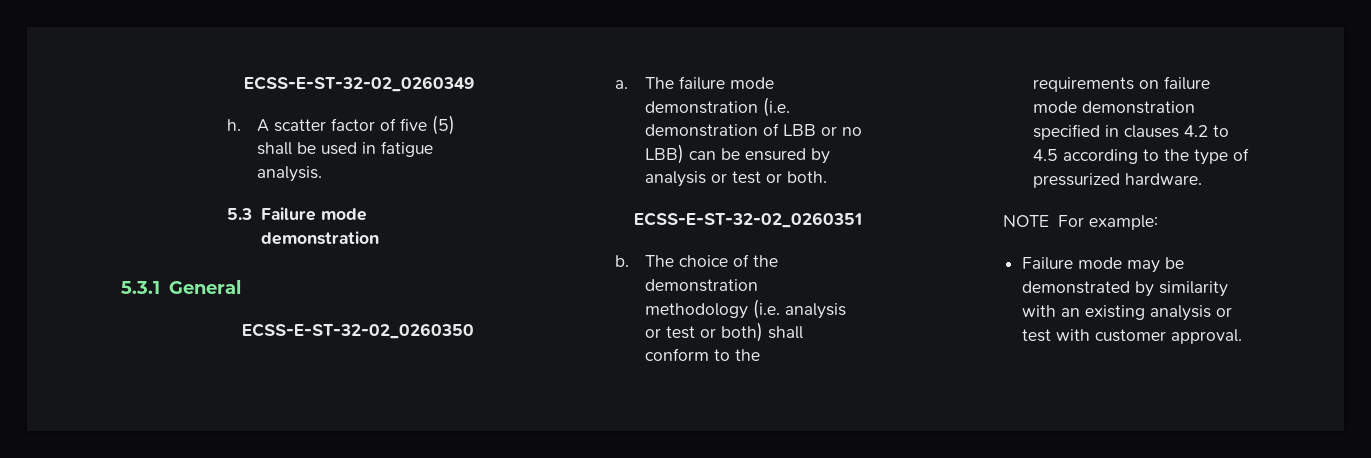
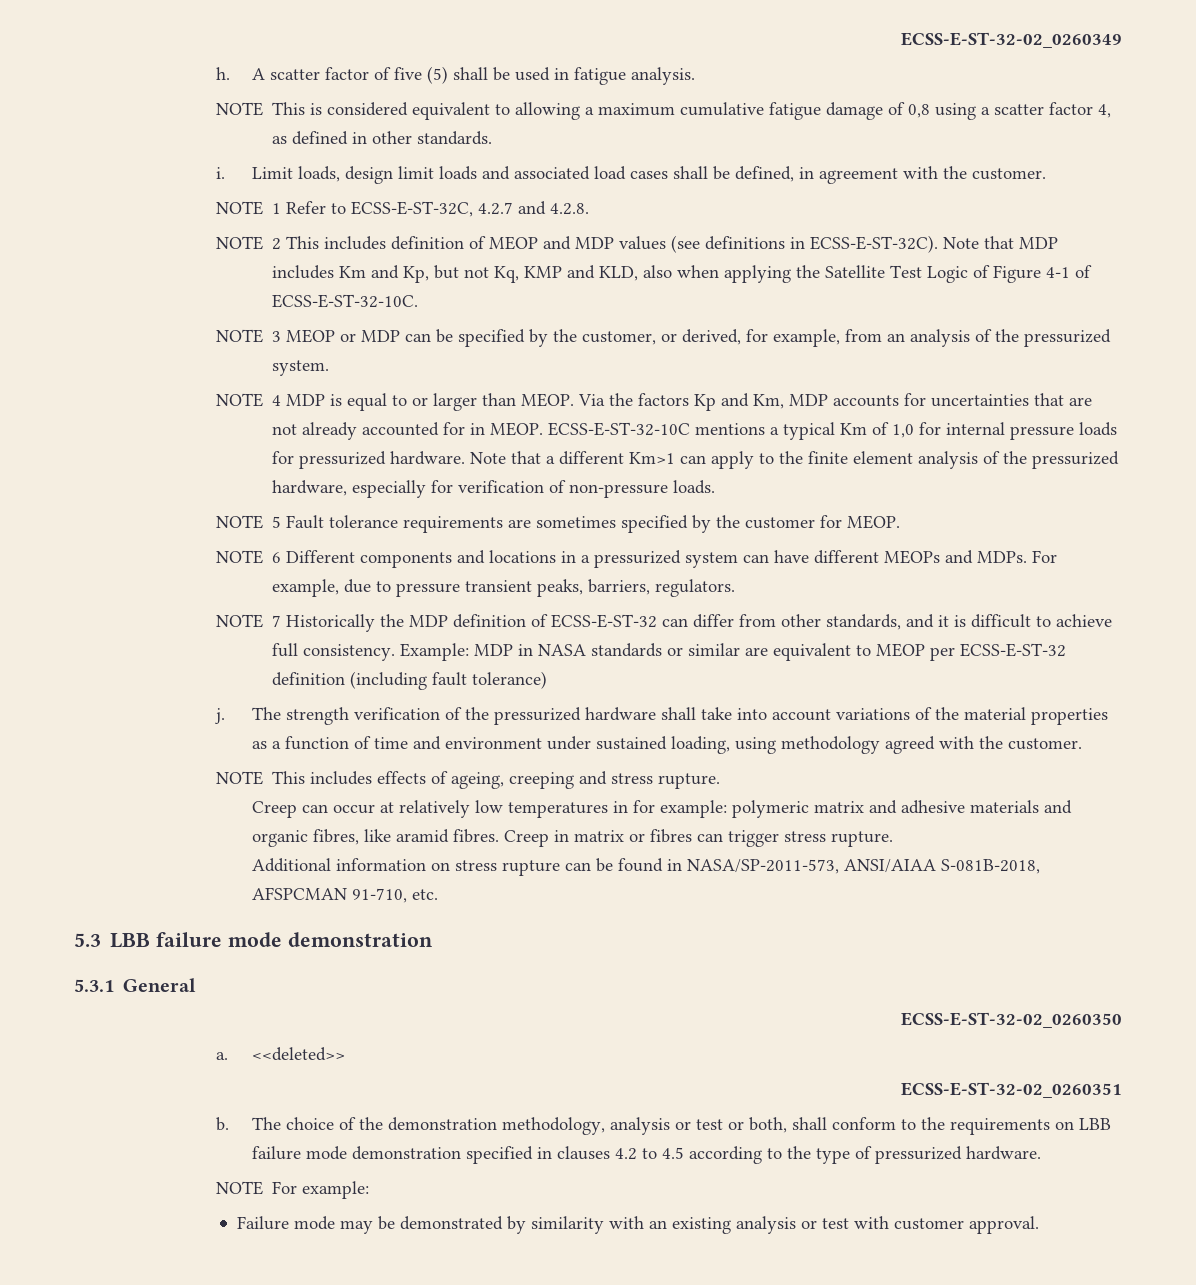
- 5.3 Failure mode demonstration
+ NOTE This is considered equivalent to allowing a maximum cumulative fatigue damage of 0,8 using a scatter factor 4, as defined in other standards.
+ i. Limit loads, design limit loads and associated load cases shall be defined, in agreement with the customer.
+ NOTE 1 Refer to ECSS-E-ST-32C, 4.2.7 and 4.2.8.
+ NOTE 2 This includes definition of MEOP and MDP values (see definitions in ECSS-E-ST-32C). Note that MDP includes Km and Kp, but not Kq, KMP and KLD, also when applying the Satellite Test Logic of Figure 4-1 of ECSS-E-ST-32-10C.
+ NOTE 3 MEOP or MDP can be specified by the customer, or derived, for example, from an analysis of the pressurized system.
+ NOTE 4 MDP is equal to or larger than MEOP. Via the factors Kp and Km, MDP accounts for uncertainties that are not already accounted for in MEOP. ECSS-E-ST-32-10C mentions a typical Km of 1,0 for internal pressure loads for pressurized hardware. Note that a different Km>1 can apply to the finite element analysis of the pressurized hardware, especially for verification of non-pressure loads.
+ NOTE 5 Fault tolerance requirements are sometimes specified by the customer for MEOP.
+ NOTE 6 Different components and locations in a pressurized system can have different MEOPs and MDPs. For example, due to pressure transient peaks, barriers, regulators.
+ NOTE 7 Historically the MDP definition of ECSS-E-ST-32 can differ from other standards, and it is difficult to achieve full consistency. Example: MDP in NASA standards or similar are equivalent to MEOP per ECSS-E-ST-32 definition (including fault tolerance)
+ j. The strength verification of the pressurized hardware shall take into account variations of the material properties as a function of time and environment under sustained loading, using methodology agreed with the customer.
+ NOTE This includes effects of ageing, creeping and stress rupture.
+ Creep can occur at relatively low temperatures in for example: polymeric matrix and adhesive materials and organic fibres, like aramid fibres. Creep in matrix or fibres can trigger stress rupture.
+ Additional information on stress rupture can be found in NASA/SP-2011-573, ANSI/AIAA S-081B-2018, AFSPCMAN 91-710, etc.
+ 5.3 LBB failure mode demonstration
- The failure mode demonstration (i.e. demonstration of LBB or no LBB) can be ensured by analysis or test or both.
+ <<deleted>>
- The choice of the demonstration methodology (i.e. analysis or test or both) shall conform to the requirements on failure mode demonstration specified in clauses 4.2 to 4.5 according to the type of pressurized hardware.
+ The choice of the demonstration methodology, analysis or test or both, shall conform to the requirements on LBB failure mode demonstration specified in clauses 4.2 to 4.5 according to the type of pressurized hardware.

